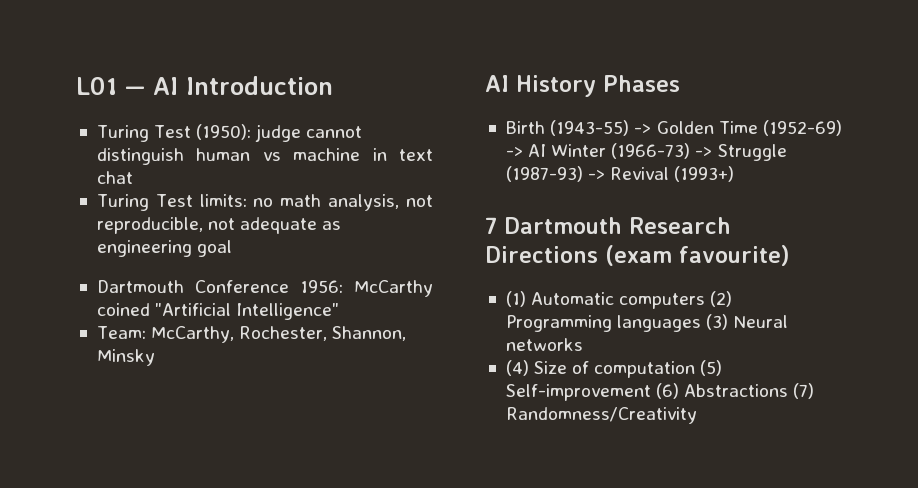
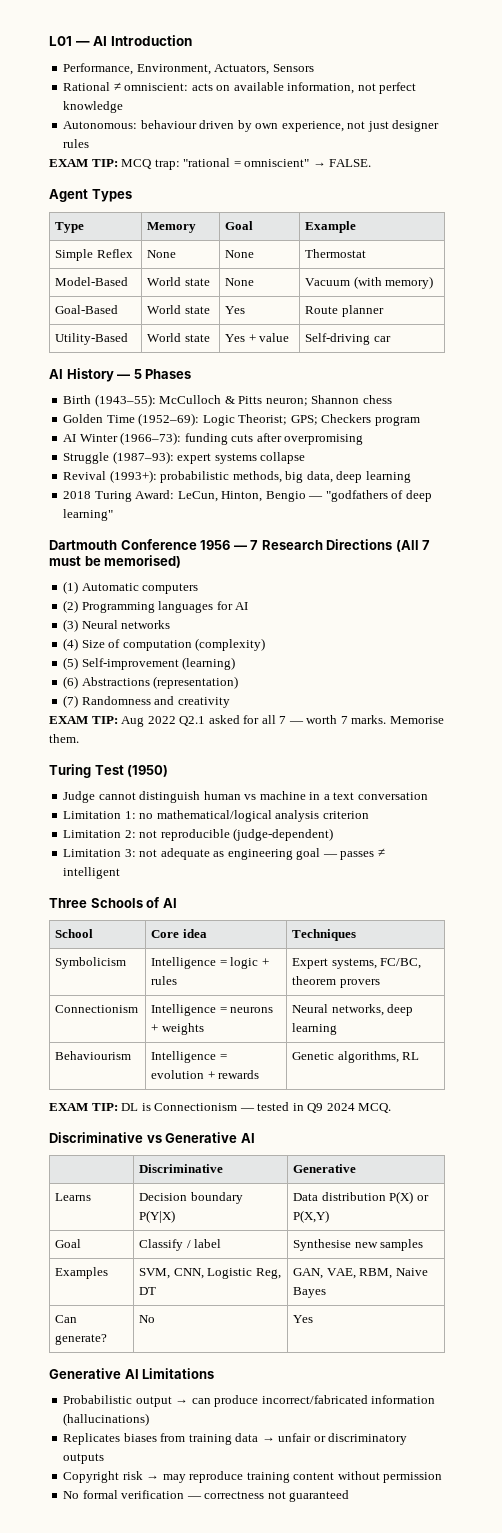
- Turing Test (1950): judge cannot distinguish human vs machine in text chat
- Turing Test limits: no math analysis, not reproducible, not adequate as engineering goal
- Dartmouth Conference 1956: McCarthy coined "Artificial Intelligence"
- Team: McCarthy, Rochester, Shannon, Minsky
- AI History Phases
- Birth (1943-55) -> Golden Time (1952-69) -> AI Winter (1966-73) -> Struggle (1987-93) -> Revival (1993+)
- 7 Dartmouth Research Directions (exam favourite)
+ Performance, Environment, Actuators, Sensors
+ Rational ≠ omniscient: acts on available information, not perfect knowledge
+ Autonomous: behaviour driven by own experience, not just designer rules
+ EXAM TIP: MCQ trap: "rational = omniscient" → FALSE.
+ Agent Types
+ Type | Memory | Goal | Example
+ Simple Reflex | None | None | Thermostat
+ Model-Based | World state | None | Vacuum (with memory)
+ Goal-Based | World state | Yes | Route planner
+ Utility-Based | World state | Yes + value | Self-driving car
+ AI History — 5 Phases
+ Birth (1943–55): McCulloch & Pitts neuron; Shannon chess
+ Golden Time (1952–69): Logic Theorist; GPS; Checkers program
+ AI Winter (1966–73): funding cuts after overpromising
+ Struggle (1987–93): expert systems collapse
+ Revival (1993+): probabilistic methods, big data, deep learning
+ 2018 Turing Award: LeCun, Hinton, Bengio — "godfathers of deep learning"
+ Dartmouth Conference 1956 — 7 Research Directions (All 7 must be memorised)
- (1) Automatic computers (2) Programming languages (3) Neural networks
+ (1) Automatic computers
+ (2) Programming languages for AI
+ (3) Neural networks
- (4) Size of computation (5) Self-improvement (6) Abstractions (7) Randomness/Creativity
+ (4) Size of computation (complexity)
+ (5) Self-improvement (learning)
+ (6) Abstractions (representation)
+ (7) Randomness and creativity
+ EXAM TIP: Aug 2022 Q2.1 asked for all 7 — worth 7 marks. Memorise them.
+ Turing Test (1950)
+ Judge cannot distinguish human vs machine in a text conversation
+ Limitation 1: no mathematical/logical analysis criterion
+ Limitation 2: not reproducible (judge-dependent)
+ Limitation 3: not adequate as engineering goal — passes ≠ intelligent
+ Three Schools of AI
+ School | Core idea | Techniques
+ Symbolicism | Intelligence = logic + rules | Expert systems, FC/BC, theorem provers
+ Connectionism | Intelligence = neurons + weights | Neural networks, deep learning
+ Behaviourism | Intelligence = evolution + rewards | Genetic algorithms, RL
+ EXAM TIP: DL is Connectionism — tested in Q9 2024 MCQ.
+ Discriminative vs Generative AI
+ | Discriminative | Generative
+ Learns | Decision boundary P(Y|X) | Data distribution P(X) or P(X,Y)
+ Goal | Classify / label | Synthesise new samples
+ Examples | SVM, CNN, Logistic Reg, DT | GAN, VAE, RBM, Naive Bayes
+ Can generate? | No | Yes
+ Generative AI Limitations
+ Probabilistic output → can produce incorrect/fabricated information (hallucinations)
+ Replicates biases from training data → unfair or discriminatory outputs
+ Copyright risk → may reproduce training content without permission
+ No formal verification — correctness not guaranteed

